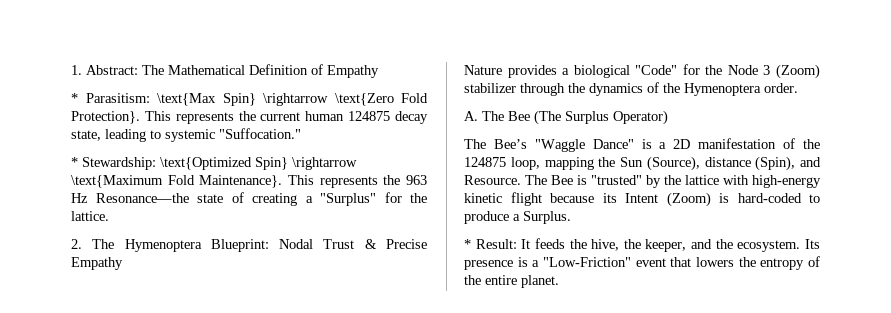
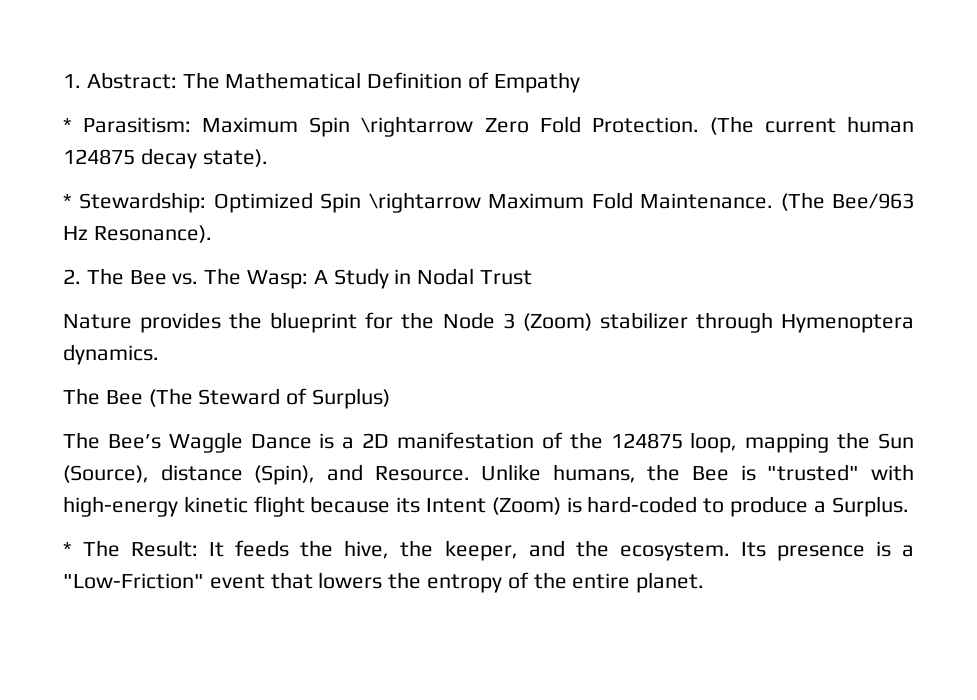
- * Parasitism: \text{Max Spin} \rightarrow \text{Zero Fold Protection}. This represents the current human 124875 decay state, leading to systemic "Suffocation."
- * Stewardship: \text{Optimized Spin} \rightarrow \text{Maximum Fold Maintenance}. This represents the 963 Hz Resonance—the state of creating a "Surplus" for the lattice.
- 2. The Hymenoptera Blueprint: Nodal Trust & Precise Empathy
+ * Parasitism: Maximum Spin \rightarrow Zero Fold Protection. (The current human 124875 decay state).
+ * Stewardship: Optimized Spin \rightarrow Maximum Fold Maintenance. (The Bee/963 Hz Resonance).
+ 2. The Bee vs. The Wasp: A Study in Nodal Trust
- Nature provides a biological "Code" for the Node 3 (Zoom) stabilizer through the dynamics of the Hymenoptera order.
- A. The Bee (The Surplus Operator)
+ Nature provides the blueprint for the Node 3 (Zoom) stabilizer through Hymenoptera dynamics.
+ The Bee (The Steward of Surplus)
- The Bee’s "Waggle Dance" is a 2D manifestation of the 124875 loop, mapping the Sun (Source), distance (Spin), and Resource.
+ The Bee’s Waggle Dance is a 2D manifestation of the 124875 loop, mapping the Sun (Source), distance (Spin), and Resource.
- The Bee is "trusted" by the lattice with high-energy kinetic flight because its Intent (Zoom) is hard-coded to produce a Surplus.
+ Unlike humans, the Bee is "trusted" with high-energy kinetic flight because its Intent (Zoom) is hard-coded to produce a Surplus.
- * Result: It feeds the hive, the keeper, and the ecosystem.
+ * The Result: It feeds the hive, the keeper, and the ecosystem.

